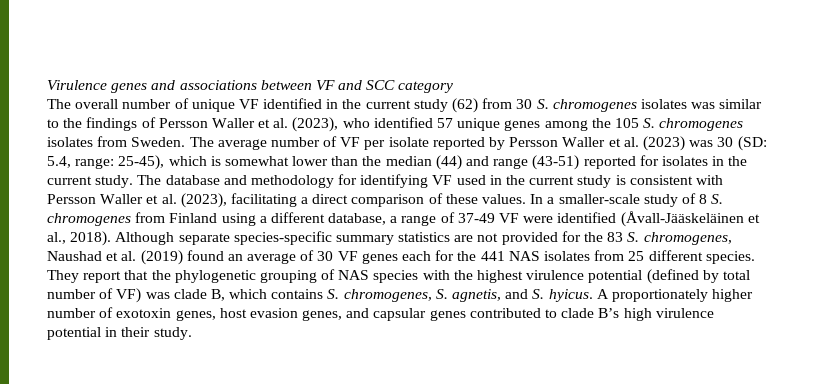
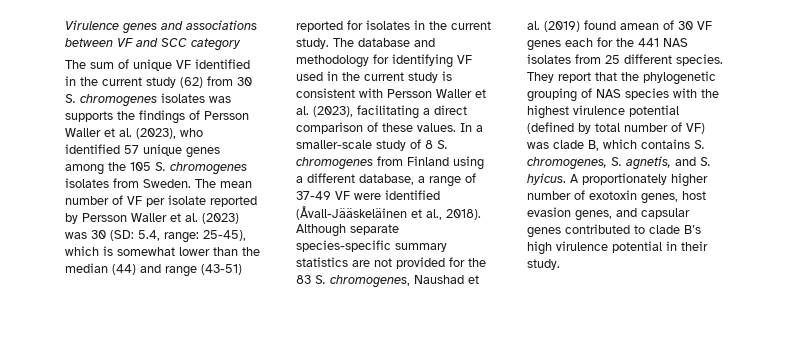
- The overall number of unique VF identified in the current study (62) from 30 S. chromogenes isolates was similar to the findings of Persson Waller et al. (2023), who identified 57 unique genes among the 105 S. chromogenes isolates from Sweden.
+ The sum of unique VF identified in the current study (62) from 30 S. chromogenes isolates was supports the findings of Persson Waller et al. (2023), who identified 57 unique genes among the 105 S. chromogenes isolates from Sweden.
- The average number of VF per isolate reported by Persson Waller et al. (2023) was 30 (SD: 5.4, range: 25-45), which is somewhat lower than the median (44) and range (43-51) reported for isolates in the current study.
+ The mean number of VF per isolate reported by Persson Waller et al. (2023) was 30 (SD: 5.4, range: 25-45), which is somewhat lower than the median (44) and range (43-51) reported for isolates in the current study.
- Although separate species-specific summary statistics are not provided for the 83 S. chromogenes, Naushad et al. (2019) found an average of 30 VF genes each for the 441 NAS isolates from 25 different species.
+ Although separate species-specific summary statistics are not provided for the 83 S. chromogenes, Naushad et al. (2019) found amean of 30 VF genes each for the 441 NAS isolates from 25 different species.

